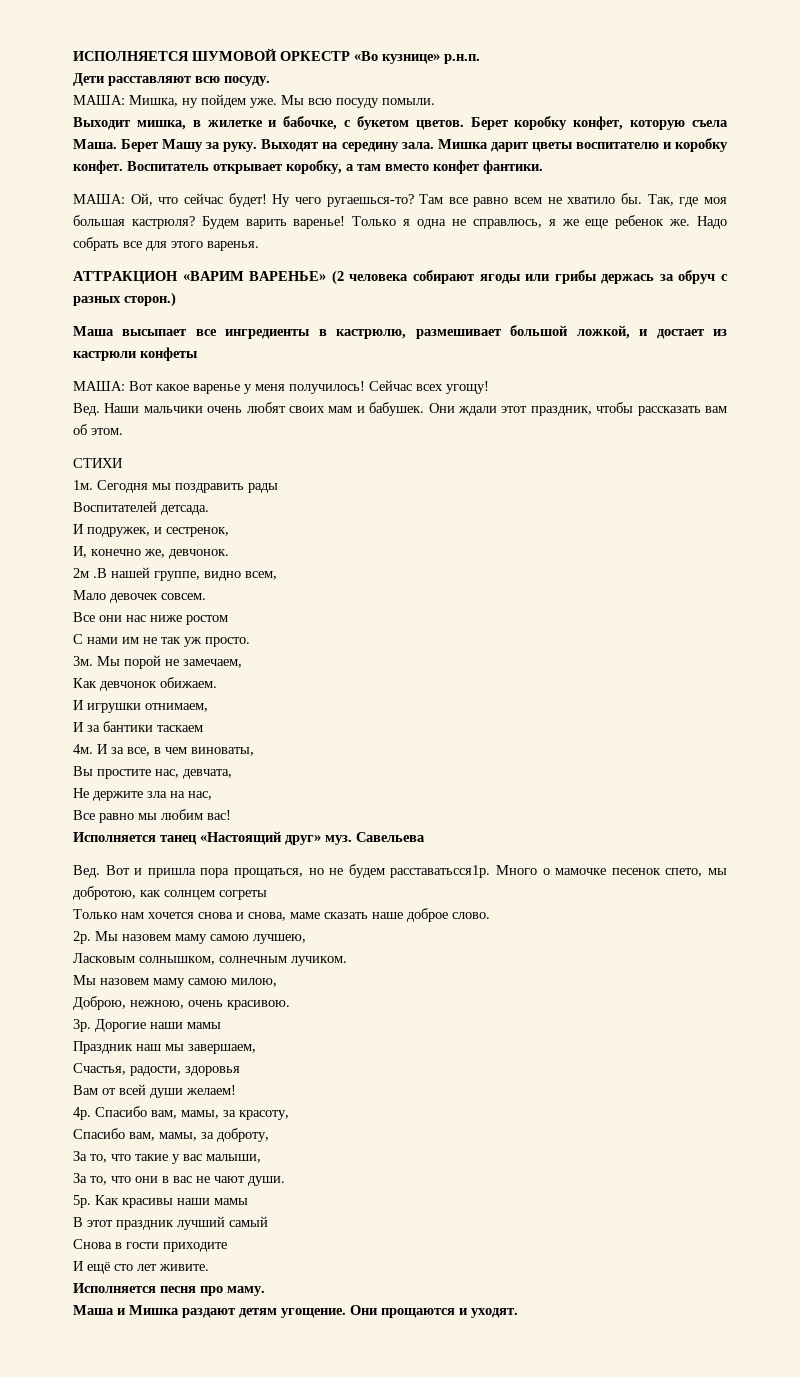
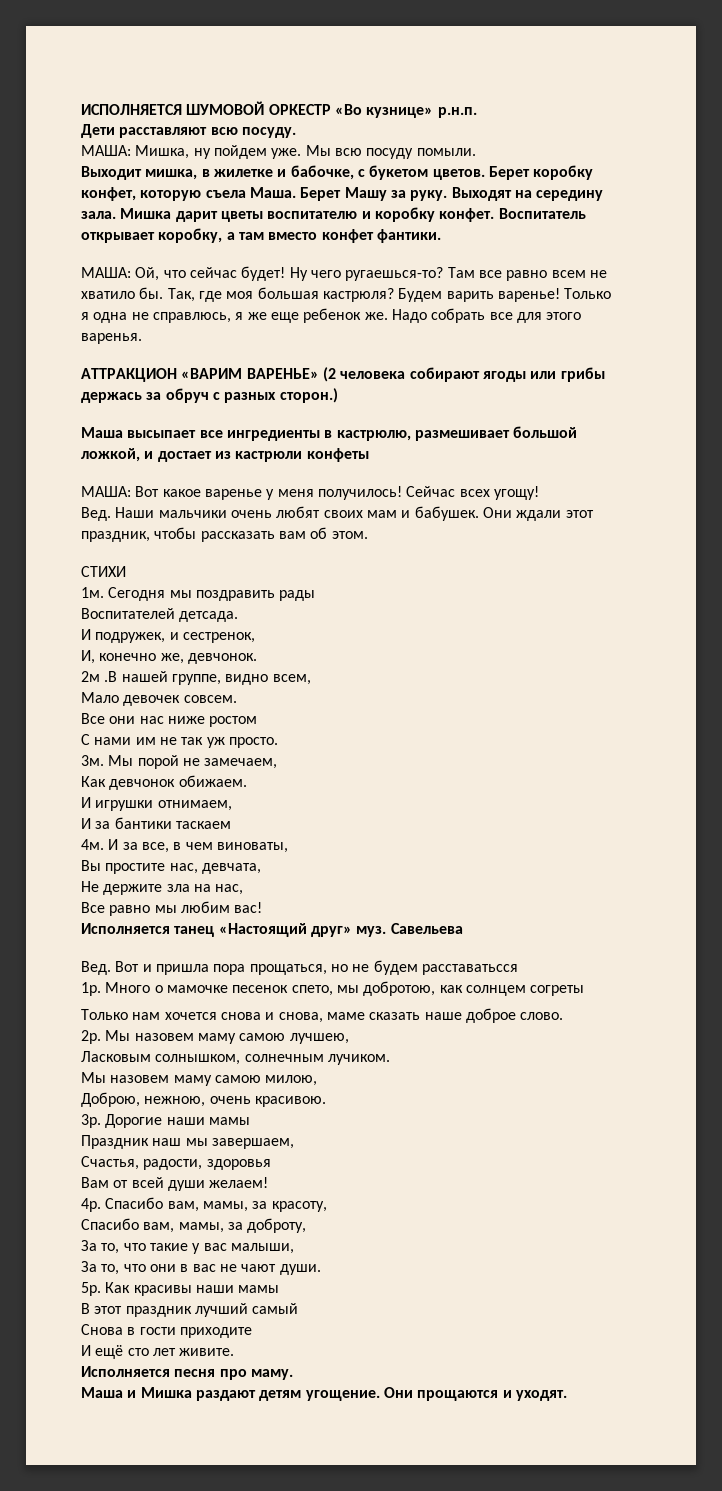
- Вед. Вот и пришла пора прощаться, но не будем расставатьсся1р.
+ Вед. Вот и пришла пора прощаться, но не будем расставатьсся
+ 1р.

